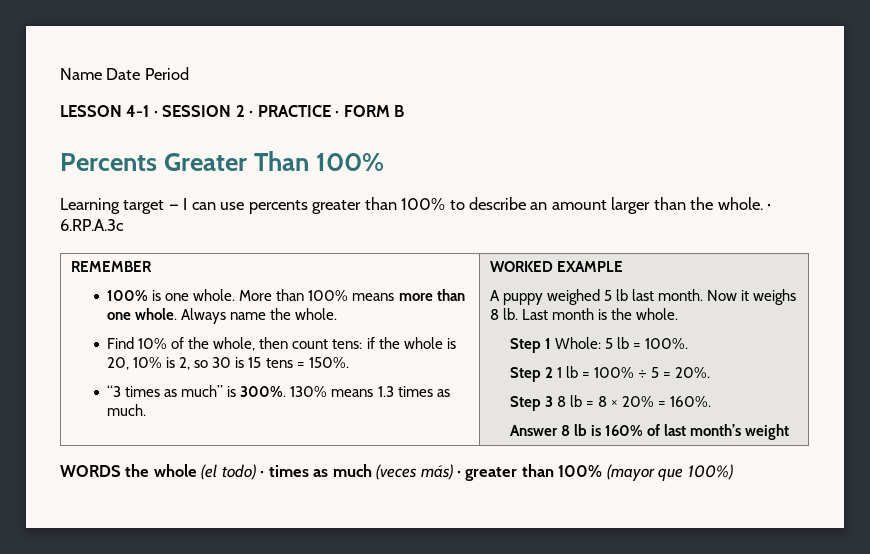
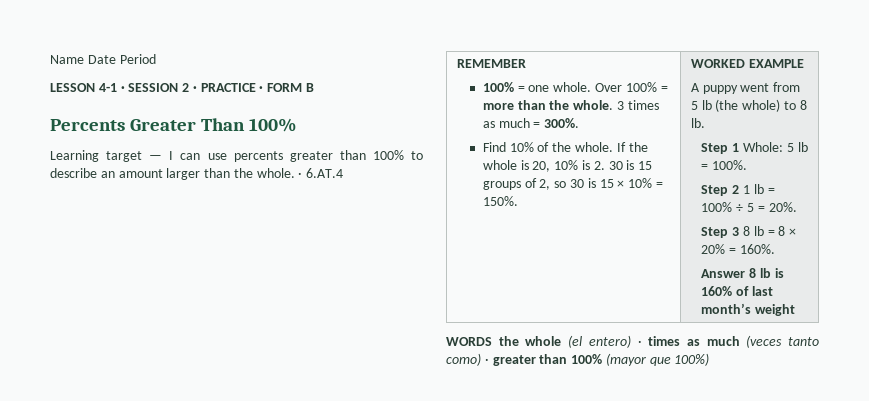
- · 6.RP.A.3c
+ · 6.AT.4
- 100% is one whole. More than 100% means more than one whole. Always name the whole.
+ 100% = one whole. Over 100% = more than the whole. 3 times as much = 300%.
- Find 10% of the whole, then count tens: if the whole is 20, 10% is 2, so 30 is 15 tens = 150%.
+ Find 10% of the whole. If the whole is 20, 10% is 2. 30 is 15 groups of 2, so 30 is 15 × 10% = 150%.
- “3 times as much” is 300%. 130% means 1.3 times as much. | WORKED EXAMPLE
- A puppy weighed 5 lb last month. Now it weighs 8 lb. Last month is the whole.
+ WORKED EXAMPLE
+ A puppy went from 5 lb (the whole) to 8 lb.
- WORDS the whole (el todo) · times as much (veces más) · greater than 100% (mayor que 100%)
+ WORDS the whole (el entero) · times as much (veces tanto como) · greater than 100% (mayor que 100%)

